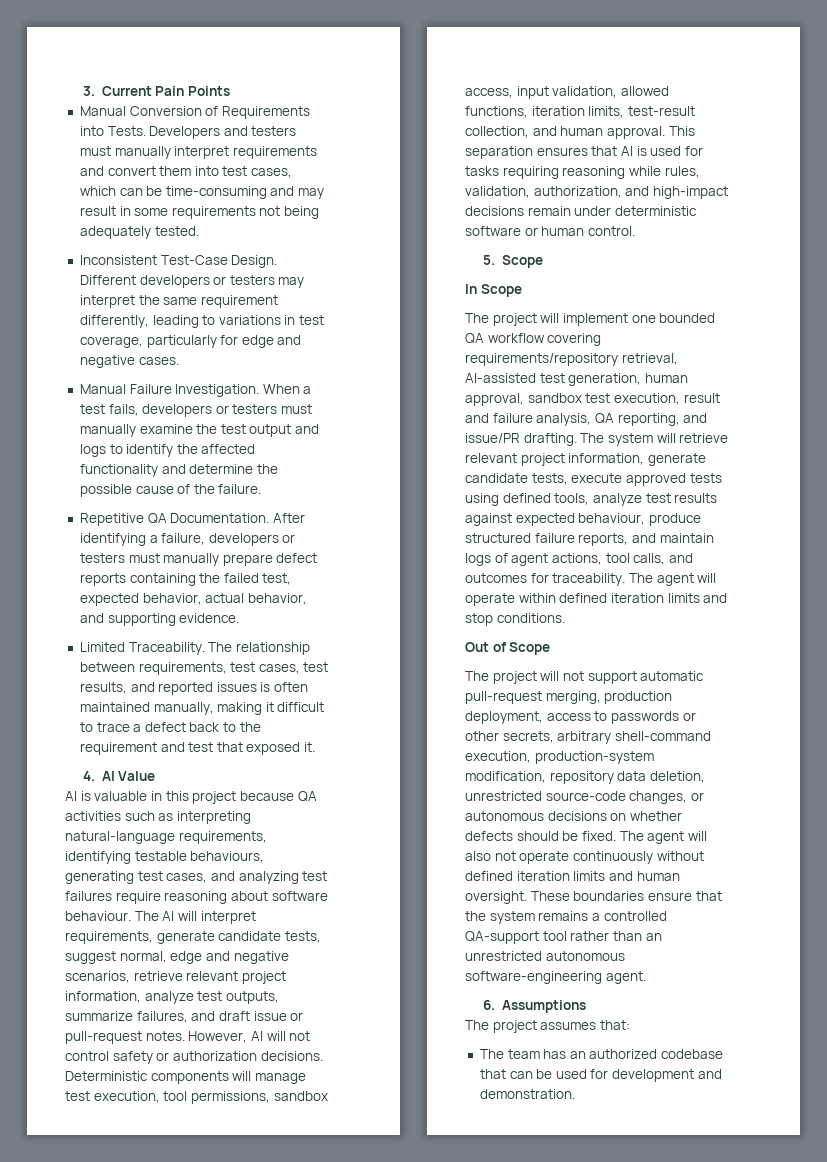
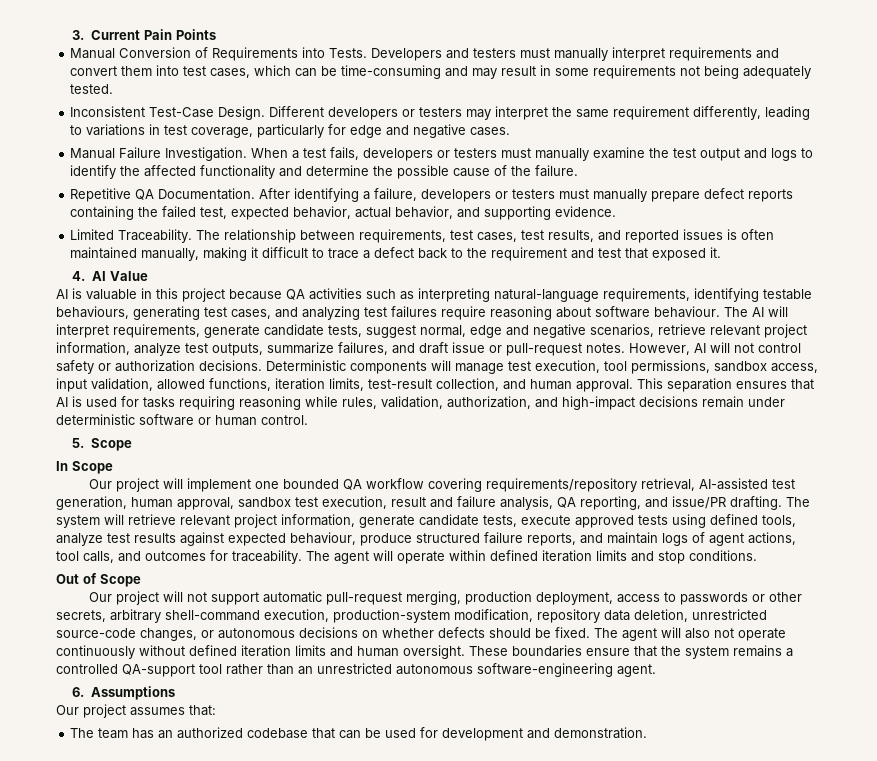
- The project will implement one bounded QA workflow covering requirements/repository retrieval, AI-assisted test generation, human approval, sandbox test execution, result and failure analysis, QA reporting, and issue/PR drafting.
+ Our project will implement one bounded QA workflow covering requirements/repository retrieval, AI-assisted test generation, human approval, sandbox test execution, result and failure analysis, QA reporting, and issue/PR drafting.
- The project will not support automatic pull-request merging, production deployment, access to passwords or other secrets, arbitrary shell-command execution, production-system modification, repository data deletion, unrestricted source-code changes, or autonomous decisions on whether defects should be fixed.
+ Our project will not support automatic pull-request merging, production deployment, access to passwords or other secrets, arbitrary shell-command execution, production-system modification, repository data deletion, unrestricted source-code changes, or autonomous decisions on whether defects should be fixed.
- The project assumes that:
+ Our project assumes that:

